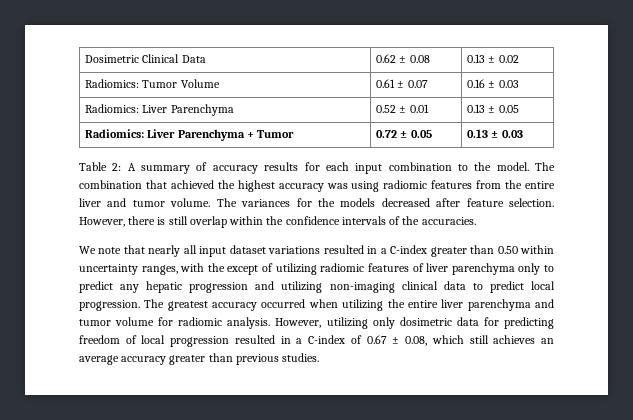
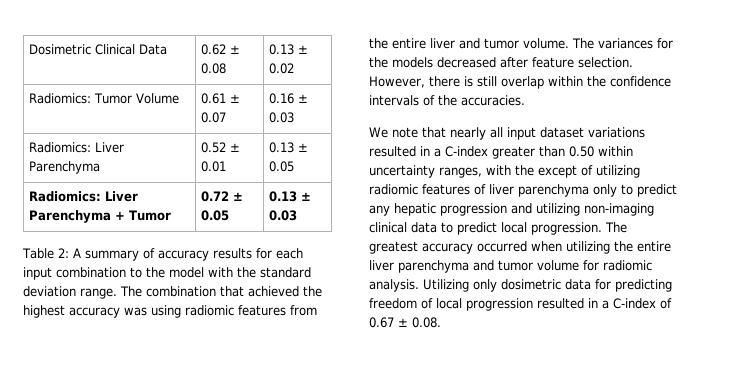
- Table 2: A summary of accuracy results for each input combination to the model.
+ Table 2: A summary of accuracy results for each input combination to the model with the standard deviation range.
- However, utilizing only dosimetric data for predicting freedom of local progression resulted in a C-index of 0.67 ± 0.08, which still achieves an average accuracy greater than previous studies.
+ Utilizing only dosimetric data for predicting freedom of local progression resulted in a C-index of 0.67 ± 0.08.

